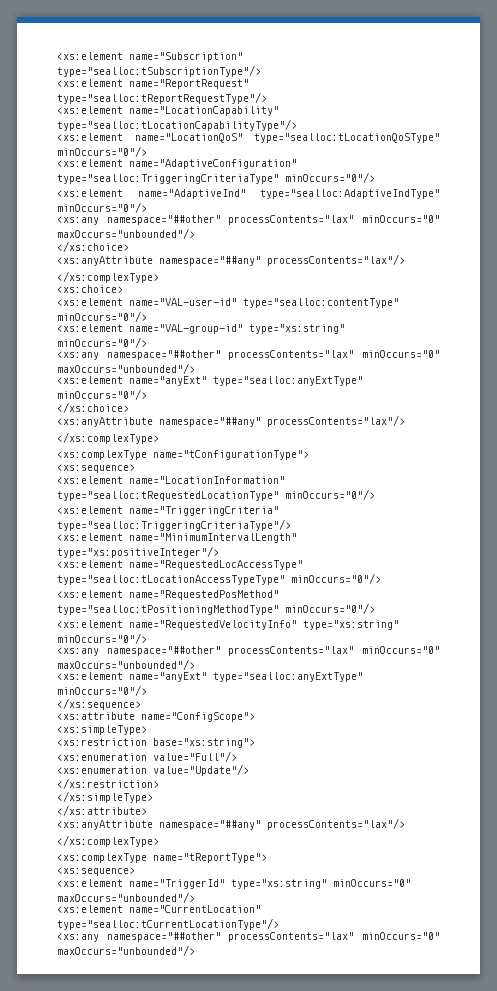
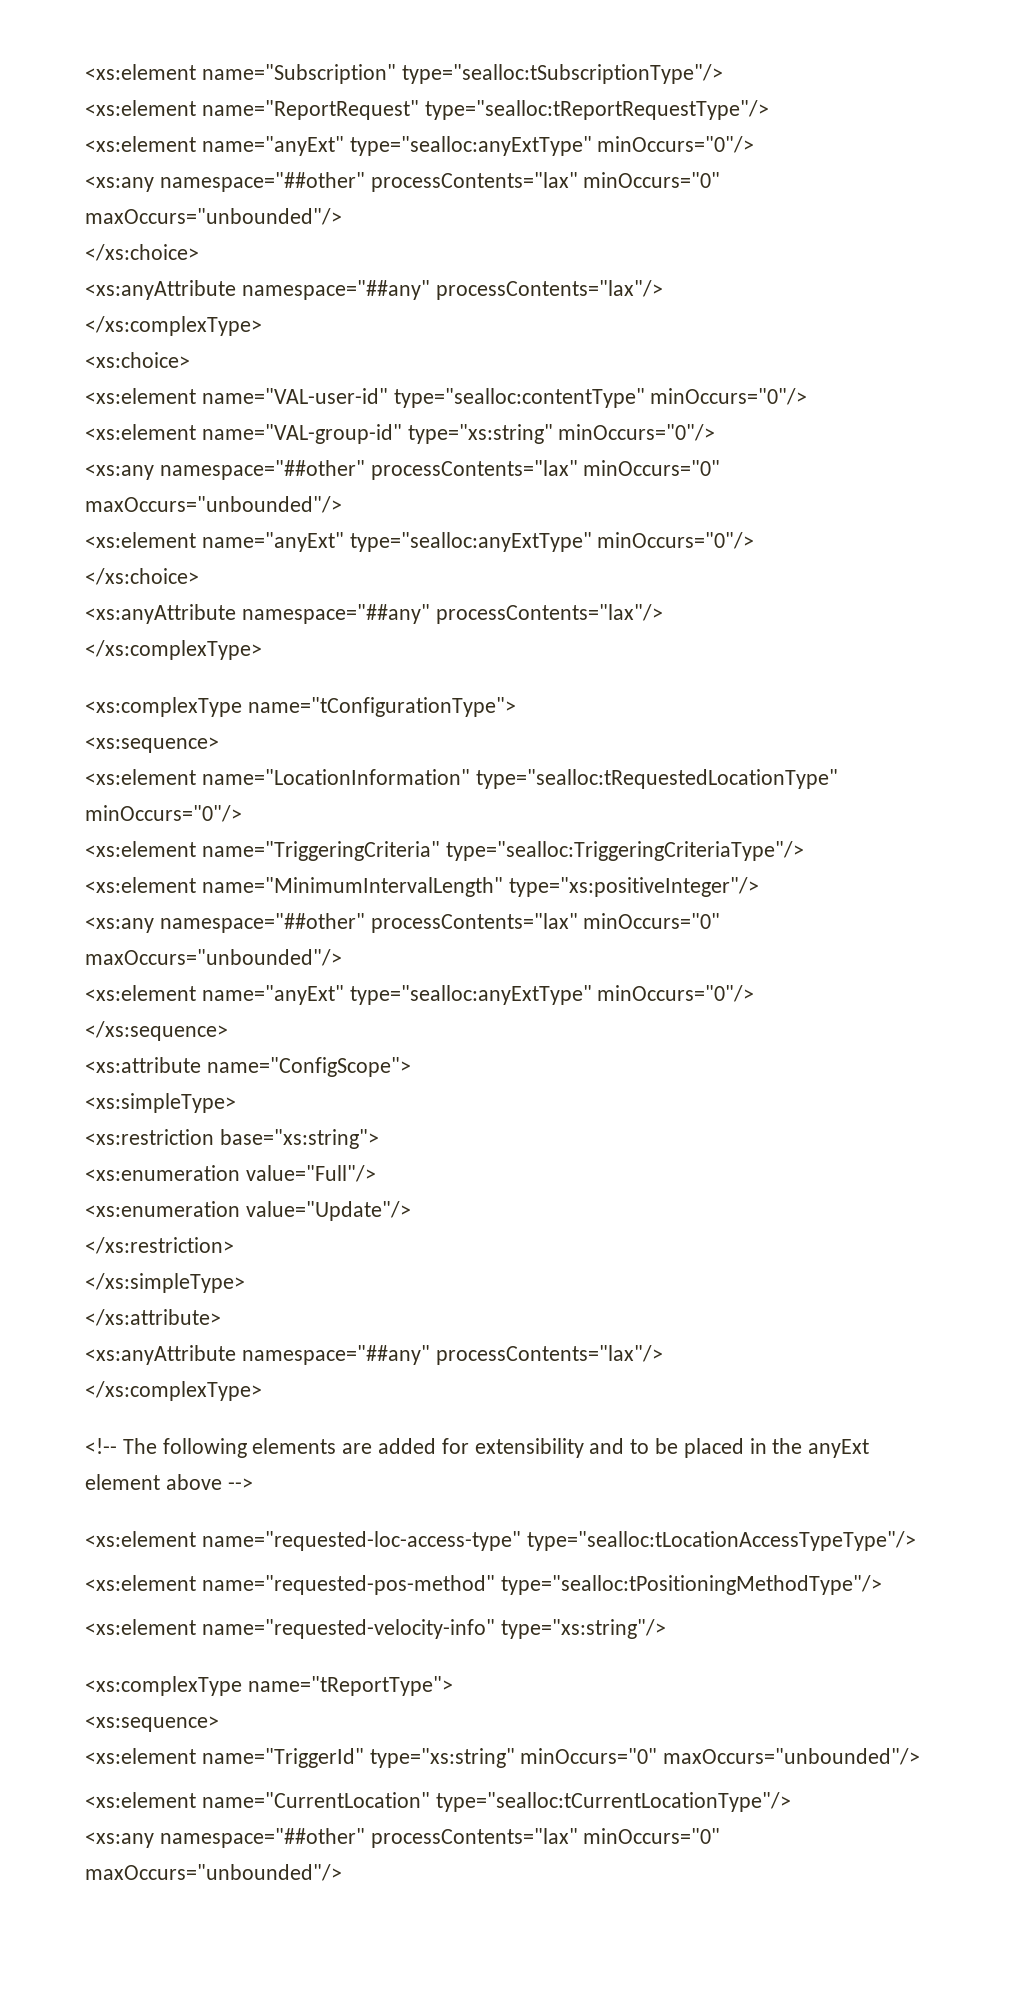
  <xs:element name="ReportRequest" type="sealloc:tReportRequestType"/>
- <xs:element name="LocationCapability" type="sealloc:tLocationCapabilityType"/>
- <xs:element name="LocationQoS" type="sealloc:tLocationQoSType" minOccurs="0"/>
- <xs:element name="AdaptiveConfiguration" type="sealloc:TriggeringCriteriaType" minOccurs="0"/>
- <xs:element name="AdaptiveInd" type="sealloc:AdaptiveIndType" minOccurs="0"/>
+ <xs:element name="anyExt" type="sealloc:anyExtType" minOccurs="0"/>
- <xs:element name="RequestedLocAccessType" type="sealloc:tLocationAccessTypeType" minOccurs="0"/>
- <xs:element name="RequestedPosMethod" type="sealloc:tPositioningMethodType" minOccurs="0"/>
- <xs:element name="RequestedVelocityInfo" type="xs:string" minOccurs="0"/>
+ <!-- The following elements are added for extensibility and to be placed in the anyExt element above -->
+ <xs:element name="requested-loc-access-type" type="sealloc:tLocationAccessTypeType"/>
+ <xs:element name="requested-pos-method" type="sealloc:tPositioningMethodType"/>
+ <xs:element name="requested-velocity-info" type="xs:string"/>

